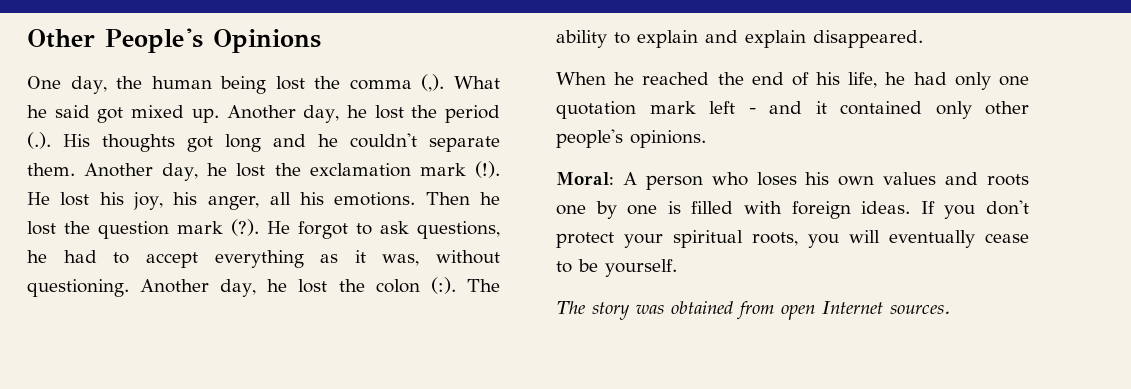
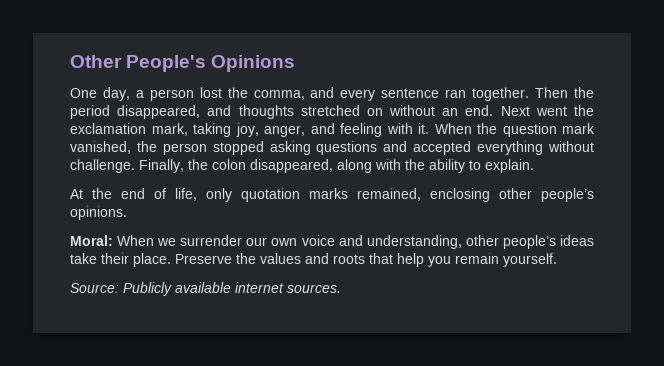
- One day, the human being lost the comma (,). What he said got mixed up. Another day, he lost the period (.). His thoughts got long and he couldn't separate them. Another day, he lost the exclamation mark (!). He lost his joy, his anger, all his emotions. Then he lost the question mark (?). He forgot to ask questions, he had to accept everything as it was, without questioning. Another day, he lost the colon (:). The ability to explain and explain disappeared.
- When he reached the end of his life, he had only one quotation mark left - and it contained only other people's opinions.
- Moral: A person who loses his own values and roots one by one is filled with foreign ideas. If you don't protect your spiritual roots, you will eventually cease to be yourself.
- The story was obtained from open Internet sources.
+ One day, a person lost the comma, and every sentence ran together. Then the period disappeared, and thoughts stretched on without an end. Next went the exclamation mark, taking joy, anger, and feeling with it. When the question mark vanished, the person stopped asking questions and accepted everything without challenge. Finally, the colon disappeared, along with the ability to explain.
+ At the end of life, only quotation marks remained, enclosing other people’s opinions.
+ Moral: When we surrender our own voice and understanding, other people’s ideas take their place. Preserve the values and roots that help you remain yourself.
+ Source: Publicly available internet sources.

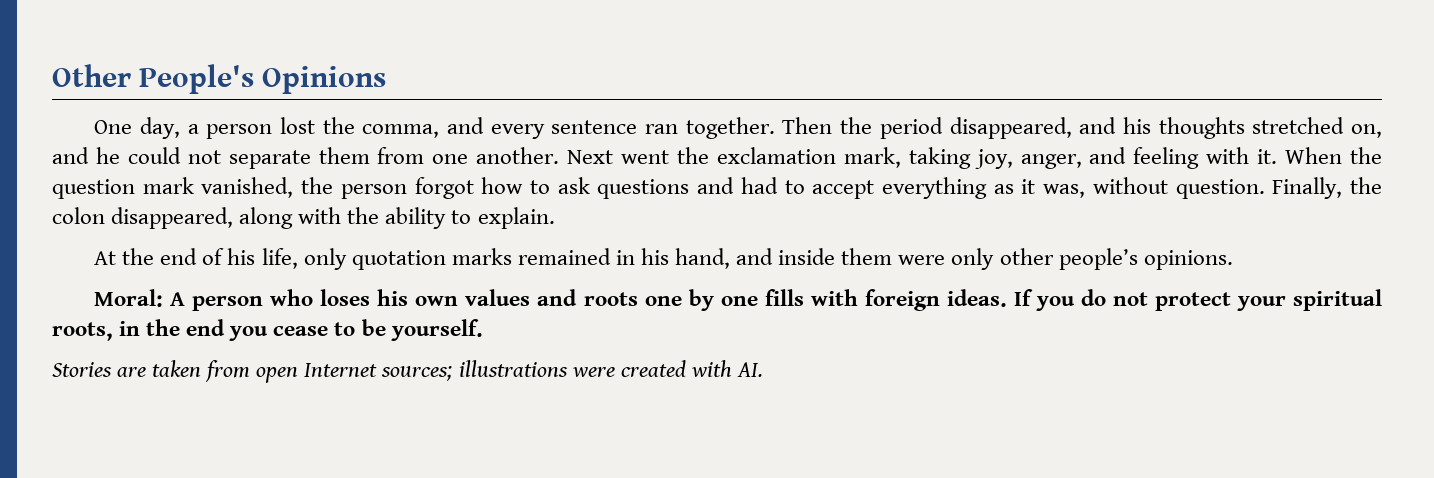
- Then the period disappeared, and thoughts stretched on without an end.
+ Then the period disappeared, and his thoughts stretched on, and he could not separate them from one another.
- When the question mark vanished, the person stopped asking questions and accepted everything without challenge.
+ When the question mark vanished, the person forgot how to ask questions and had to accept everything as it was, without question.
- At the end of life, only quotation marks remained, enclosing other people’s opinions.
- Moral: When we surrender our own voice and understanding, other people’s ideas take their place. Preserve the values and roots that help you remain yourself.
- Source: Publicly available internet sources.
+ At the end of his life, only quotation marks remained in his hand, and inside them were only other people’s opinions.
+ Moral: A person who loses his own values and roots one by one fills with foreign ideas. If you do not protect your spiritual roots, in the end you cease to be yourself.
+ Stories are taken from open Internet sources; illustrations were created with AI.

